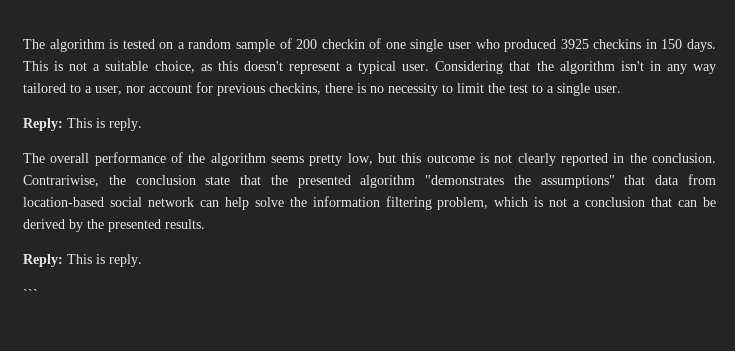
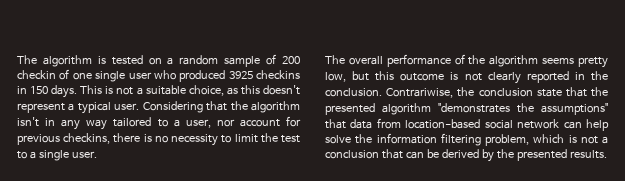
  Considering that the algorithm isn't in any way tailored to a user, nor account for previous checkins, there is no necessity to limit the test to a single user.
- Reply: This is reply.
  Contrariwise, the conclusion state that the presented algorithm "demonstrates the assumptions" that data from location-based social network can help solve the information filtering problem, which is not a conclusion that can be derived by the presented results.
- Reply: This is reply.
- ```

